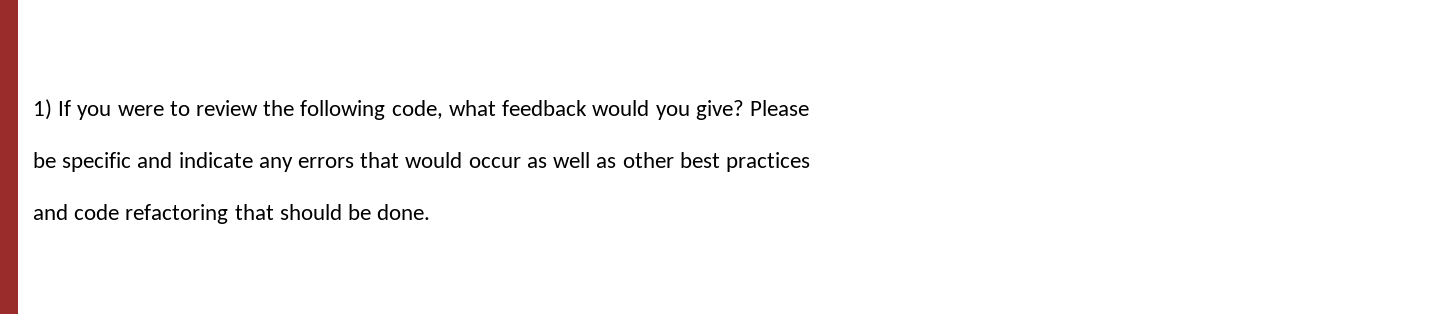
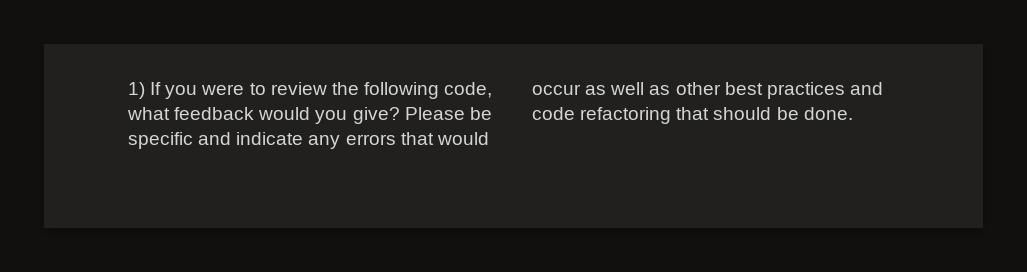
- Please
- be specific and indicate any errors that would occur as well as other best practices
- and code refactoring that should be done.
+ Please be specific and indicate any errors that would occur as well as other best practices and code refactoring that should be done.

